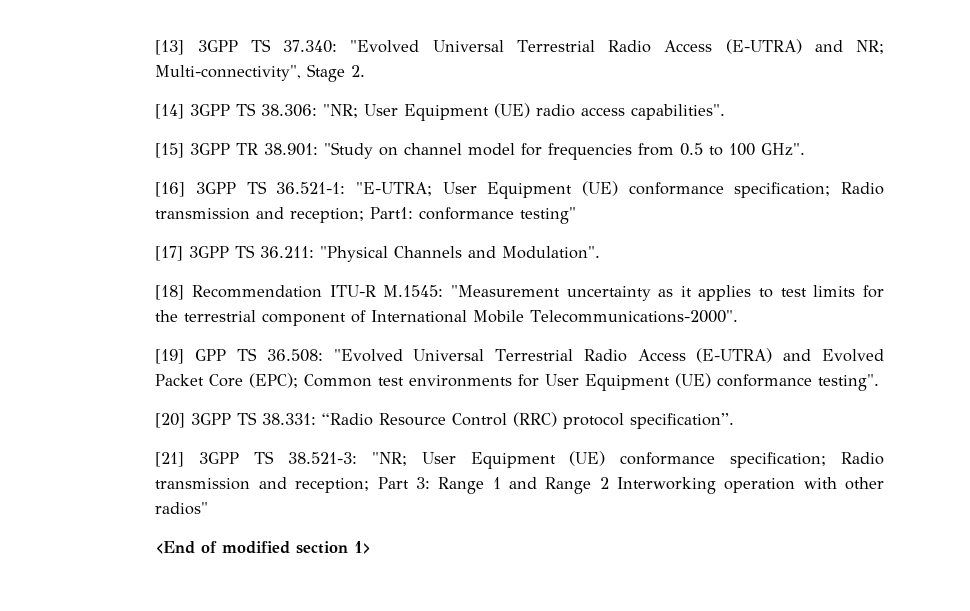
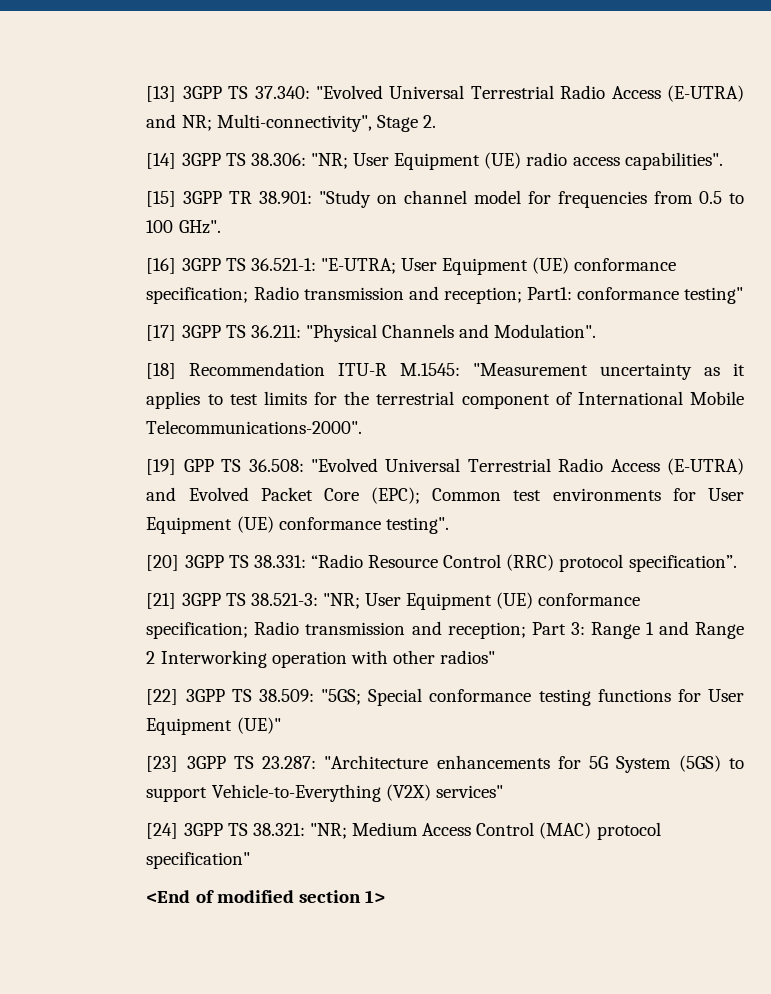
+ [22] 3GPP TS 38.509: "5GS; Special conformance testing functions for User Equipment (UE)"
+ [23] 3GPP TS 23.287: "Architecture enhancements for 5G System (5GS) to support Vehicle-to-Everything (V2X) services"
+ [24] 3GPP TS 38.321: "NR; Medium Access Control (MAC) protocol specification"

